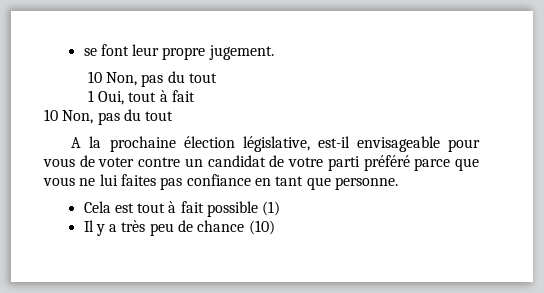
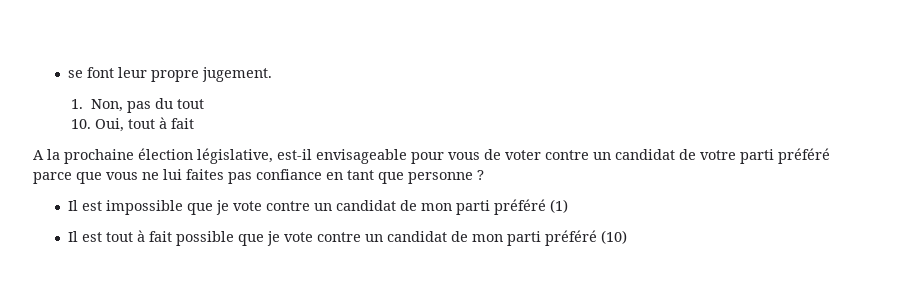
  se font leur propre jugement.
- 10 Non, pas du tout
- 1 Oui, tout à fait
- 10 Non, pas du tout
+ 1. Non, pas du tout
+ 10. Oui, tout à fait
- A la prochaine élection législative, est-il envisageable pour vous de voter contre un candidat de votre parti préféré parce que vous ne lui faites pas confiance en tant que personne.
- Cela est tout à fait possible (1)
- Il y a très peu de chance (10)
+ A la prochaine élection législative, est-il envisageable pour vous de voter contre un candidat de votre parti préféré parce que vous ne lui faites pas confiance en tant que personne ?
+ Il est impossible que je vote contre un candidat de mon parti préféré (1)
+ Il est tout à fait possible que je vote contre un candidat de mon parti préféré (10)

